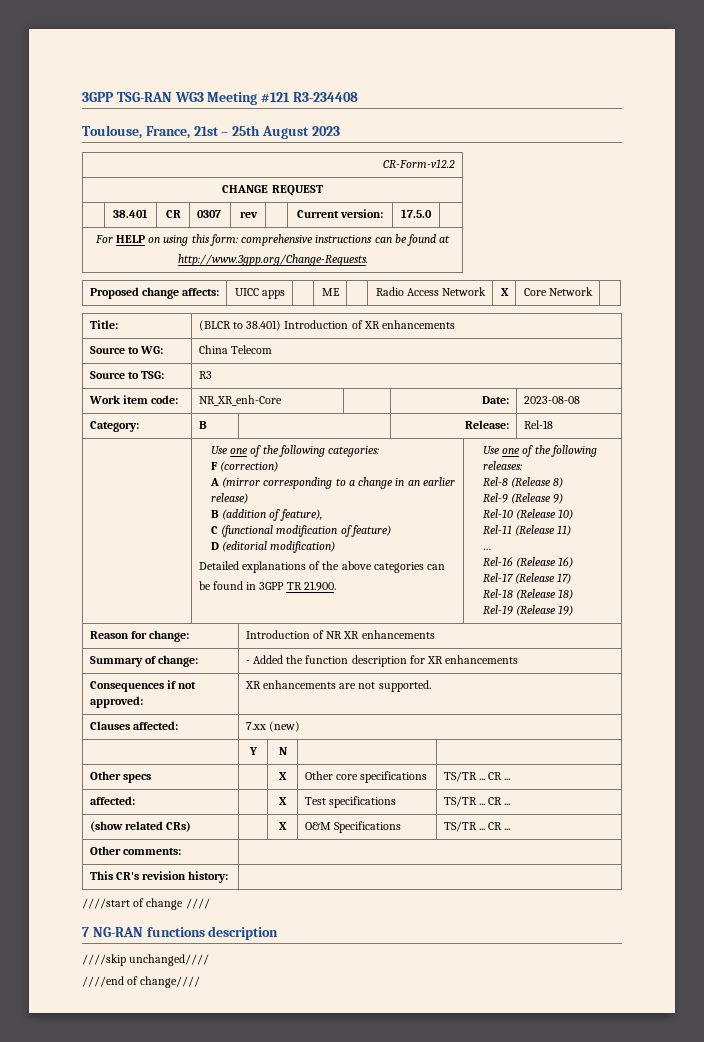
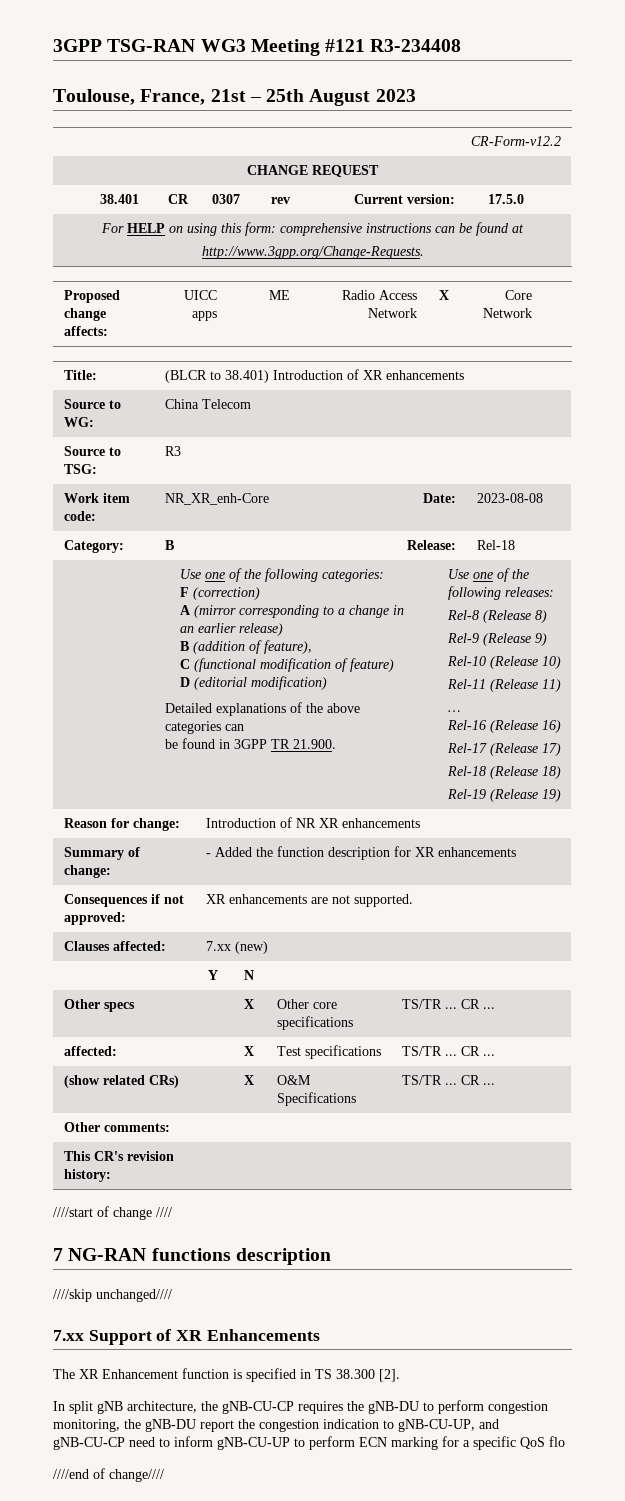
+ 7.xx Support of XR Enhancements
+ The XR Enhancement function is specified in TS 38.300 [2].
+ In split gNB architecture, the gNB-CU-CP requires the gNB-DU to perform congestion monitoring, the gNB-DU report the congestion indication to gNB-CU-UP, and gNB-CU-CP need to inform gNB-CU-UP to perform ECN marking for a specific QoS flo

